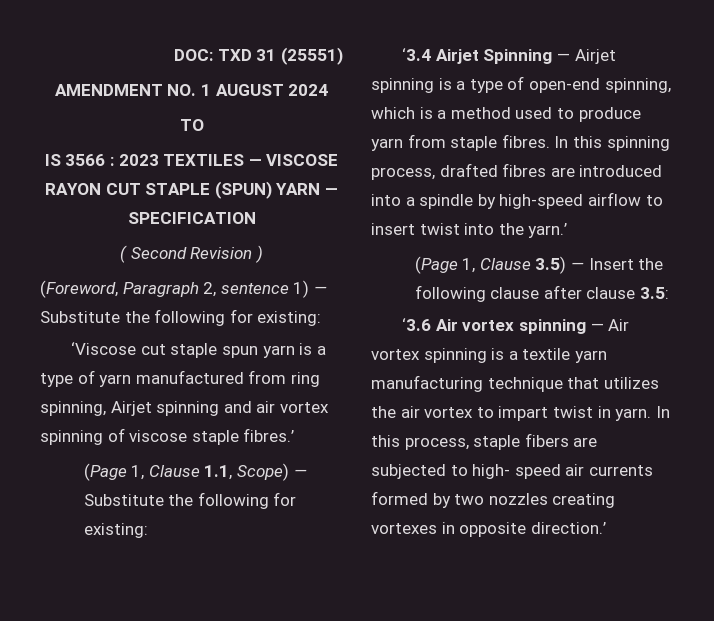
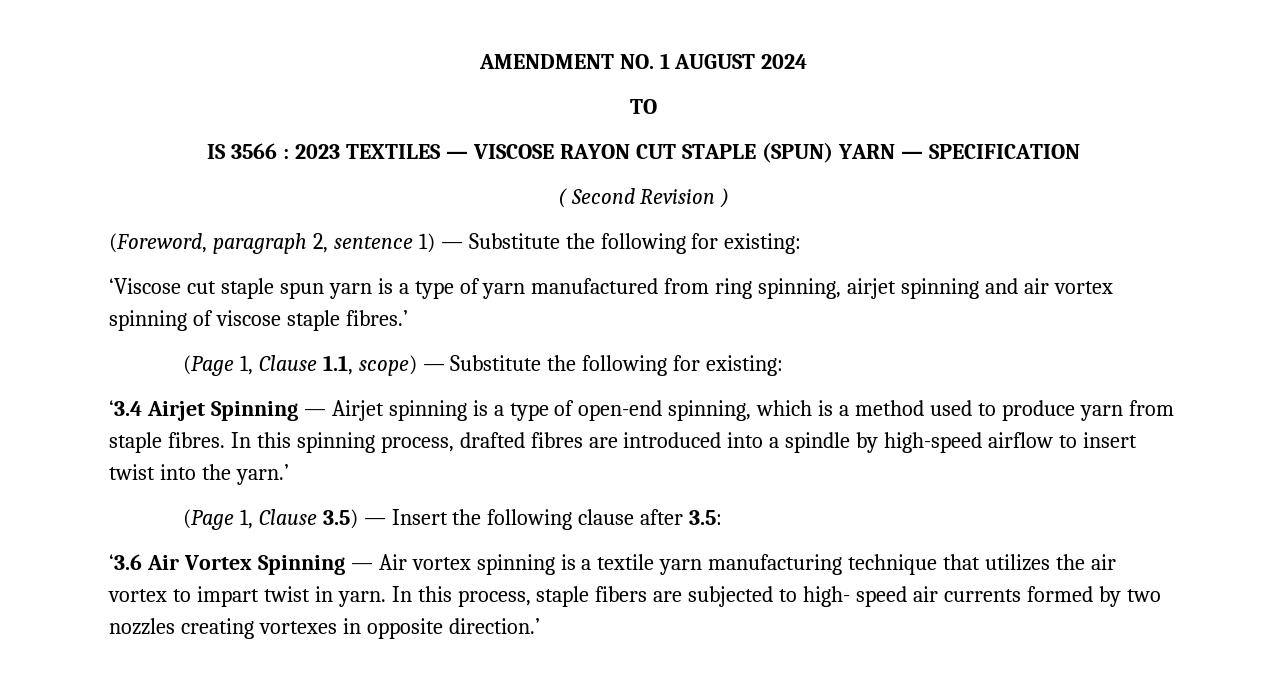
- DOC: TXD 31 (25551)
- (Foreword, Paragraph 2, sentence 1) — Substitute the following for existing:
+ (Foreword, paragraph 2, sentence 1) — Substitute the following for existing:
- ‘Viscose cut staple spun yarn is a type of yarn manufactured from ring spinning, Airjet spinning and air vortex spinning of viscose staple fibres.’
+ ‘Viscose cut staple spun yarn is a type of yarn manufactured from ring spinning, airjet spinning and air vortex spinning of viscose staple fibres.’
- (Page 1, Clause 1.1, Scope) — Substitute the following for existing:
+ (Page 1, Clause 1.1, scope) — Substitute the following for existing:
- (Page 1, Clause 3.5) — Insert the following clause after clause 3.5:
+ (Page 1, Clause 3.5) — Insert the following clause after 3.5:
- ‘3.6 Air vortex spinning — Air vortex spinning is a textile yarn manufacturing technique that utilizes the air vortex to impart twist in yarn.
+ ‘3.6 Air Vortex Spinning — Air vortex spinning is a textile yarn manufacturing technique that utilizes the air vortex to impart twist in yarn.

